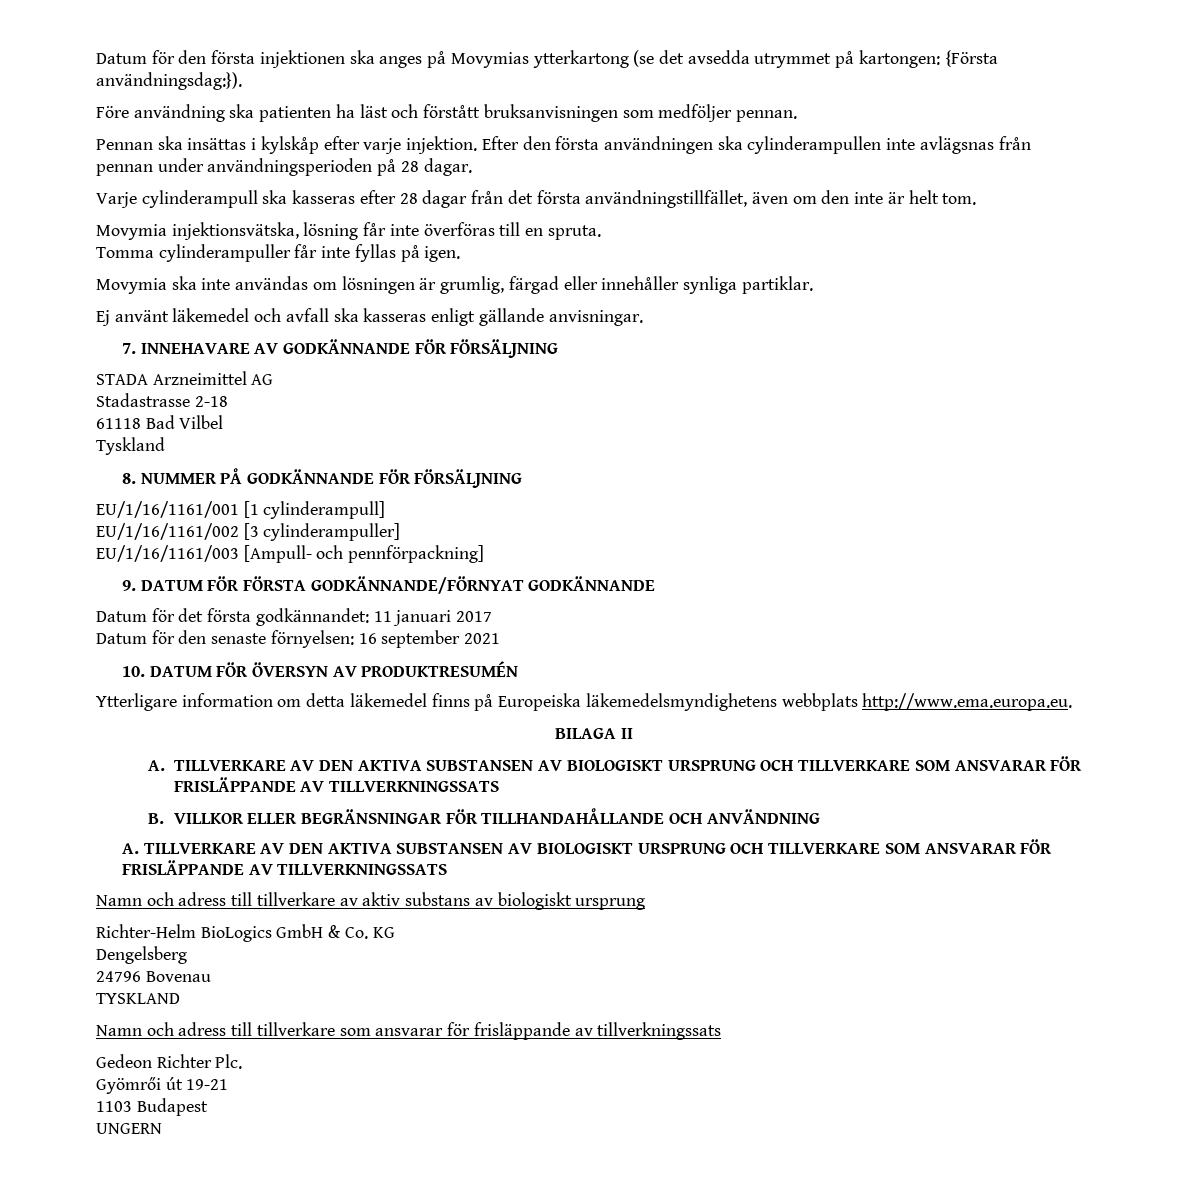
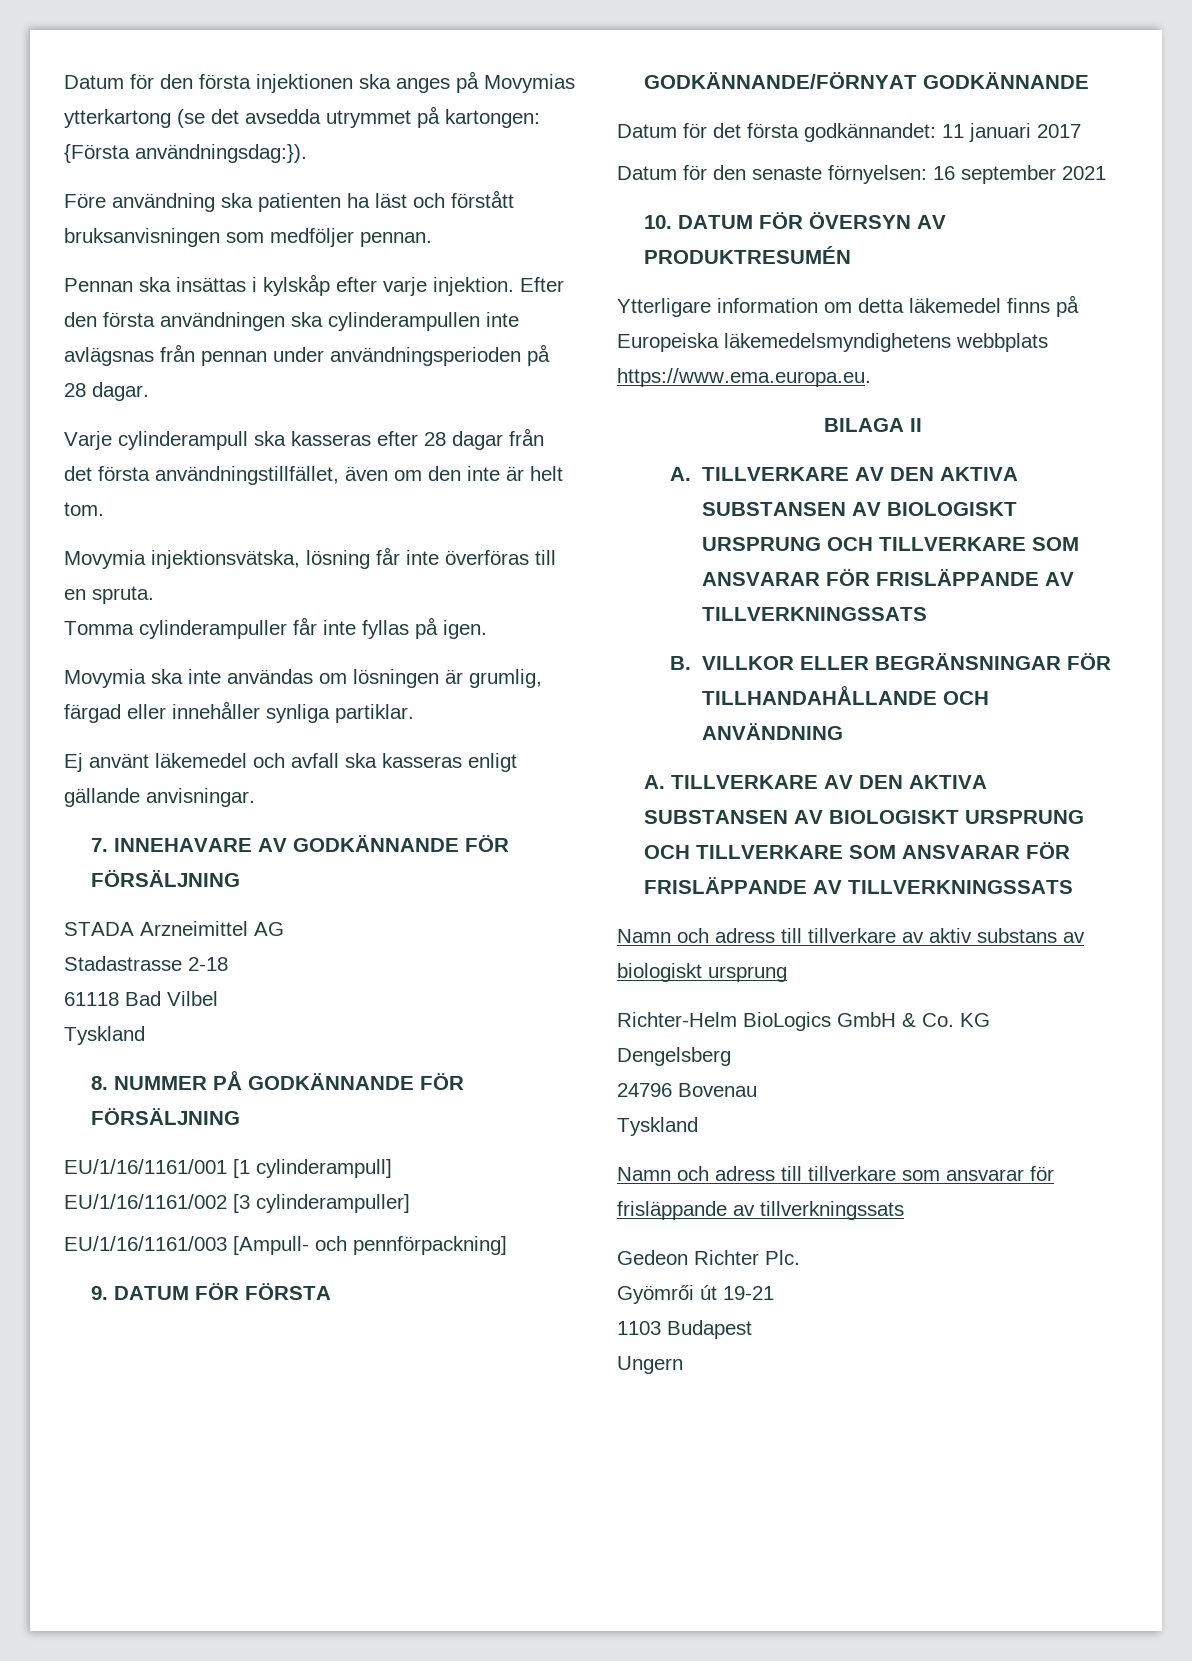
- Ytterligare information om detta läkemedel finns på Europeiska läkemedelsmyndighetens webbplats http://www.ema.europa.eu.
+ Ytterligare information om detta läkemedel finns på Europeiska läkemedelsmyndighetens webbplats https://www.ema.europa.eu.
  24796 Bovenau
- TYSKLAND
+ Tyskland
- UNGERN
+ Ungern

